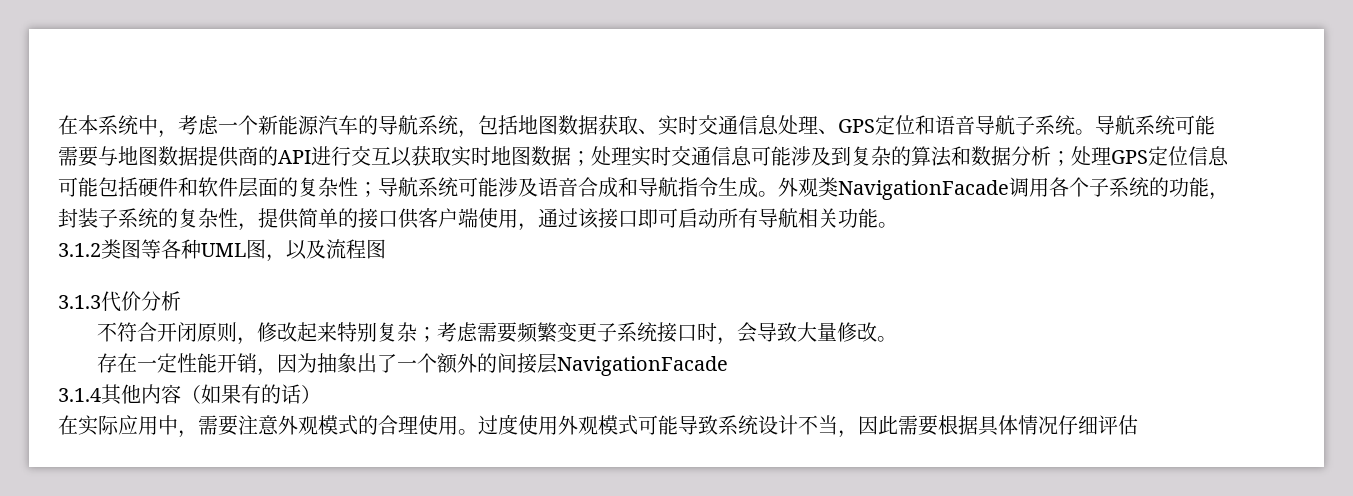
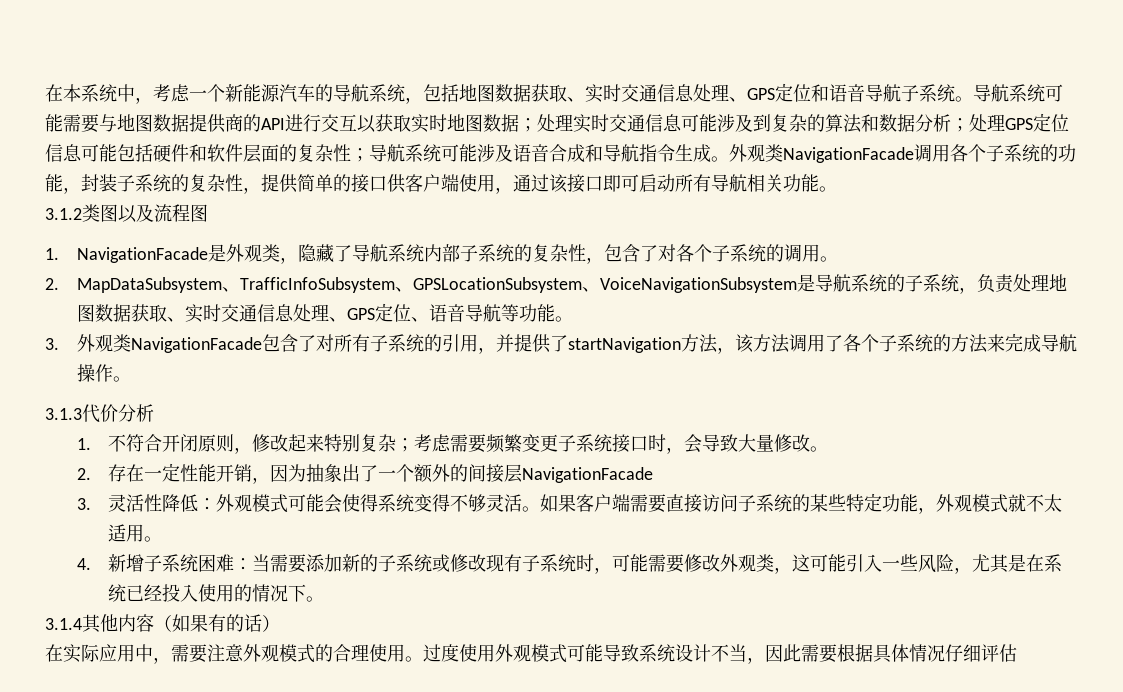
- 3.1.2类图等各种UML图，以及流程图
+ 3.1.2类图以及流程图
+ 1. NavigationFacade是外观类，隐藏了导航系统内部子系统的复杂性，包含了对各个子系统的调用。
+ 2. MapDataSubsystem、TrafficInfoSubsystem、GPSLocationSubsystem、VoiceNavigationSubsystem是导航系统的子系统，负责处理地图数据获取、实时交通信息处理、GPS定位、语音导航等功能。
+ 3.外观类NavigationFacade包含了对所有子系统的引用，并提供了startNavigation方法，该方法调用了各个子系统的方法来完成导航操作。
- 不符合开闭原则，修改起来特别复杂；考虑需要频繁变更子系统接口时，会导致大量修改。
+ 1.不符合开闭原则，修改起来特别复杂；考虑需要频繁变更子系统接口时，会导致大量修改。
- 存在一定性能开销，因为抽象出了一个额外的间接层NavigationFacade
+ 2.存在一定性能开销，因为抽象出了一个额外的间接层NavigationFacade
+ 3.灵活性降低：外观模式可能会使得系统变得不够灵活。如果客户端需要直接访问子系统的某些特定功能，外观模式就不太适用。
+ 4.新增子系统困难：当需要添加新的子系统或修改现有子系统时，可能需要修改外观类，这可能引入一些风险，尤其是在系统已经投入使用的情况下。

